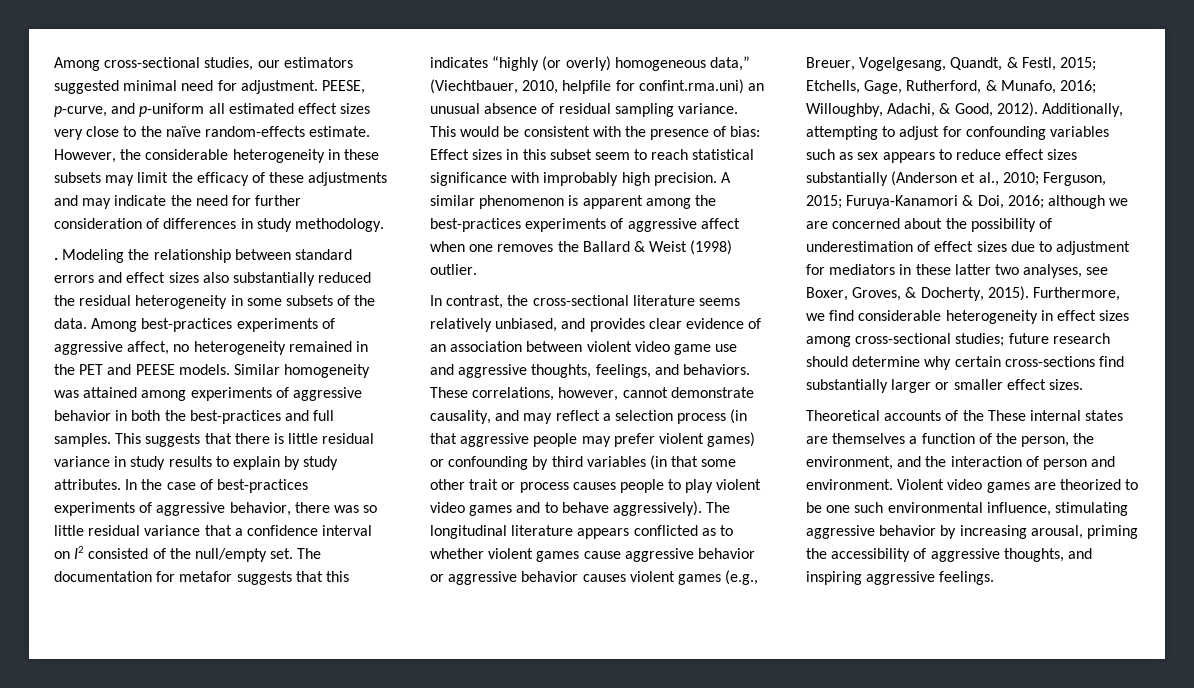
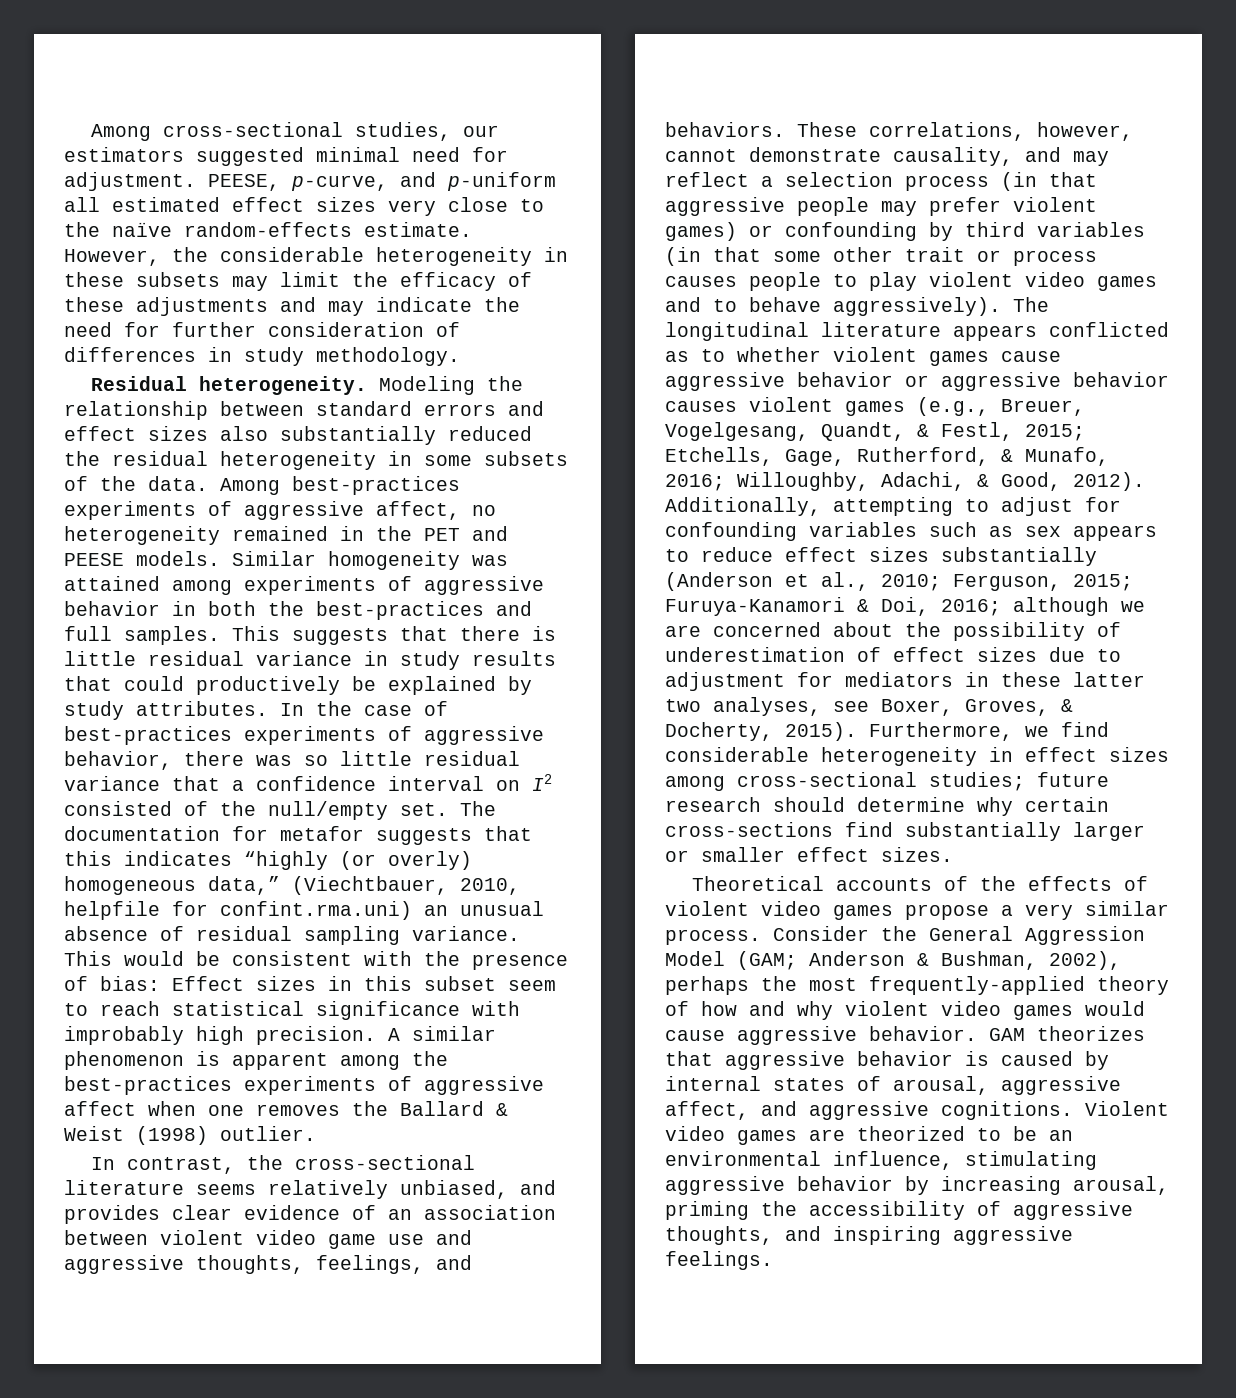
- .
+ Residual heterogeneity.
- This suggests that there is little residual variance in study results to explain by study attributes.
+ This suggests that there is little residual variance in study results that could productively be explained by study attributes.
- Theoretical accounts of the These internal states are themselves a function of the person, the environment, and the interaction of person and environment.
+ Theoretical accounts of the effects of violent video games propose a very similar process. Consider the General Aggression Model (GAM; Anderson & Bushman, 2002), perhaps the most frequently-applied theory of how and why violent video games would cause aggressive behavior. GAM theorizes that aggressive behavior is caused by internal states of arousal, aggressive affect, and aggressive cognitions.
- Violent video games are theorized to be one such environmental influence, stimulating aggressive behavior by increasing arousal, priming the accessibility of aggressive thoughts, and inspiring aggressive feelings.
+ Violent video games are theorized to be an environmental influence, stimulating aggressive behavior by increasing arousal, priming the accessibility of aggressive thoughts, and inspiring aggressive feelings.

